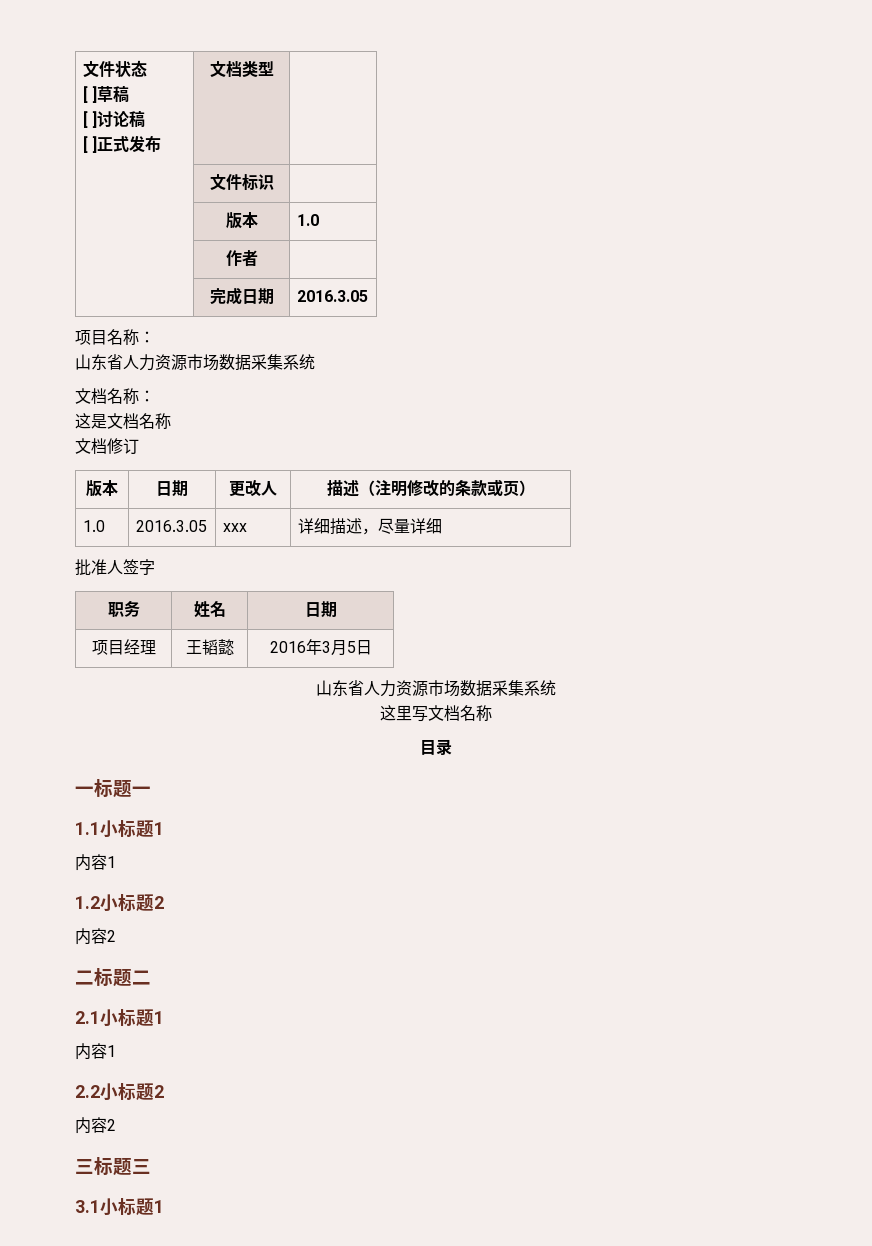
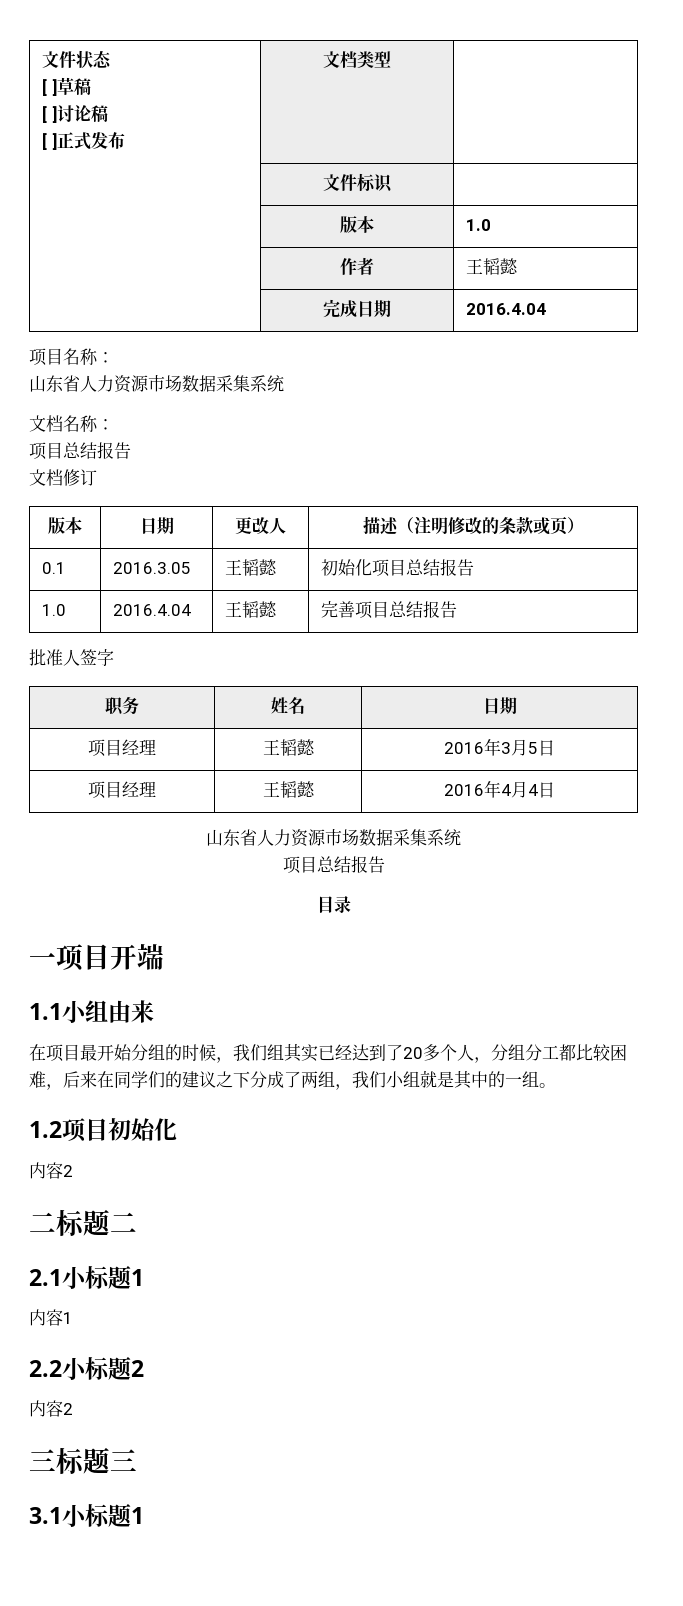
- | 作者 |
+ | 作者 | 王韬懿
- | 完成日期 | 2016.3.05
+ | 完成日期 | 2016.4.04
  文档名称：
- 这是文档名称
+ 项目总结报告
- 1.0 | 2016.3.05 | xxx | 详细描述，尽量详细
+ 0.1 | 2016.3.05 | 王韬懿 | 初始化项目总结报告
+ 1.0 | 2016.4.04 | 王韬懿 | 完善项目总结报告
  项目经理 | 王韬懿 | 2016年3月5日
+ 项目经理 | 王韬懿 | 2016年4月4日
  山东省人力资源市场数据采集系统
- 这里写文档名称
+ 项目总结报告
- 一标题一
+ 一项目开端
- 1.1小标题1
- 内容1
+ 1.1小组由来
+ 在项目最开始分组的时候，我们组其实已经达到了20多个人，分组分工都比较困难，后来在同学们的建议之下分成了两组，我们小组就是其中的一组。
- 1.2小标题2
+ 1.2项目初始化

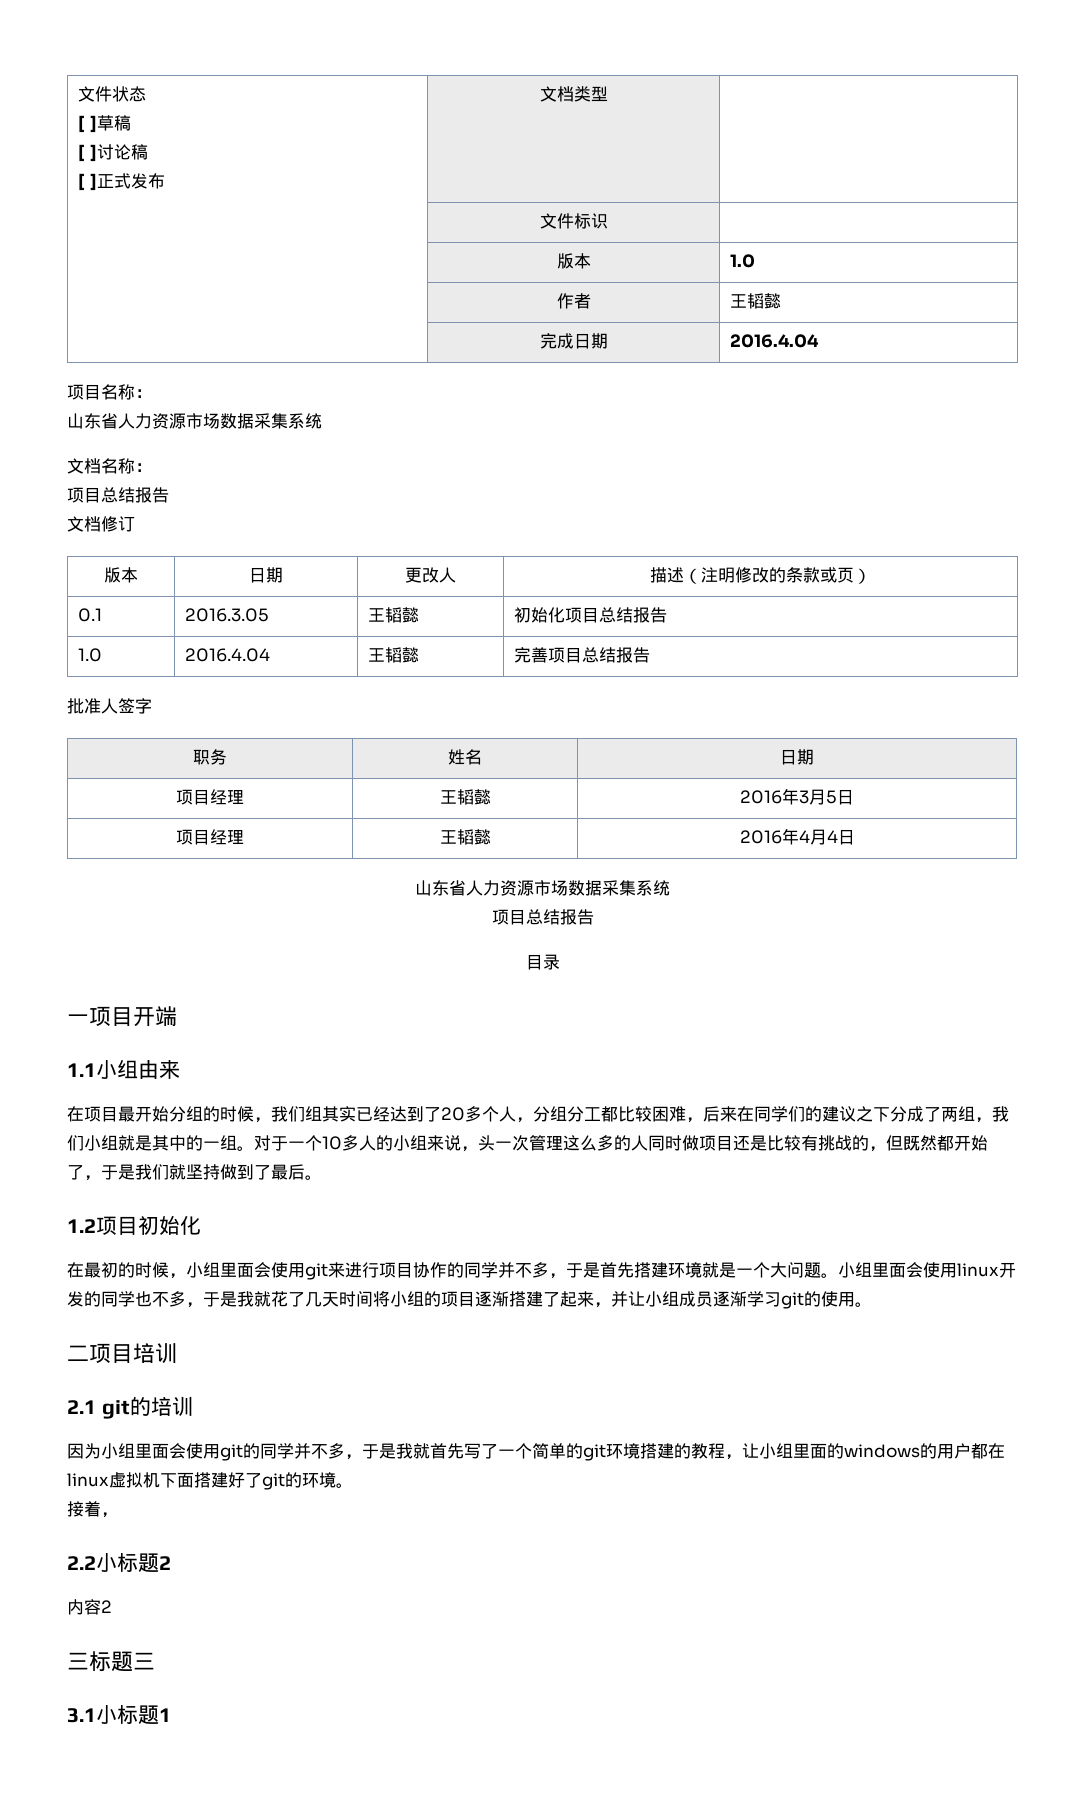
- 在项目最开始分组的时候，我们组其实已经达到了20多个人，分组分工都比较困难，后来在同学们的建议之下分成了两组，我们小组就是其中的一组。
+ 在项目最开始分组的时候，我们组其实已经达到了20多个人，分组分工都比较困难，后来在同学们的建议之下分成了两组，我们小组就是其中的一组。对于一个10多人的小组来说，头一次管理这么多的人同时做项目还是比较有挑战的，但既然都开始了，于是我们就坚持做到了最后。
  1.2项目初始化
- 内容2
- 二标题二
+ 在最初的时候，小组里面会使用git来进行项目协作的同学并不多，于是首先搭建环境就是一个大问题。小组里面会使用linux开发的同学也不多，于是我就花了几天时间将小组的项目逐渐搭建了起来，并让小组成员逐渐学习git的使用。
+ 二项目培训
- 2.1小标题1
- 内容1
+ 2.1 git的培训
+ 因为小组里面会使用git的同学并不多，于是我就首先写了一个简单的git环境搭建的教程，让小组里面的windows的用户都在linux虚拟机下面搭建好了git的环境。
+ 接着，

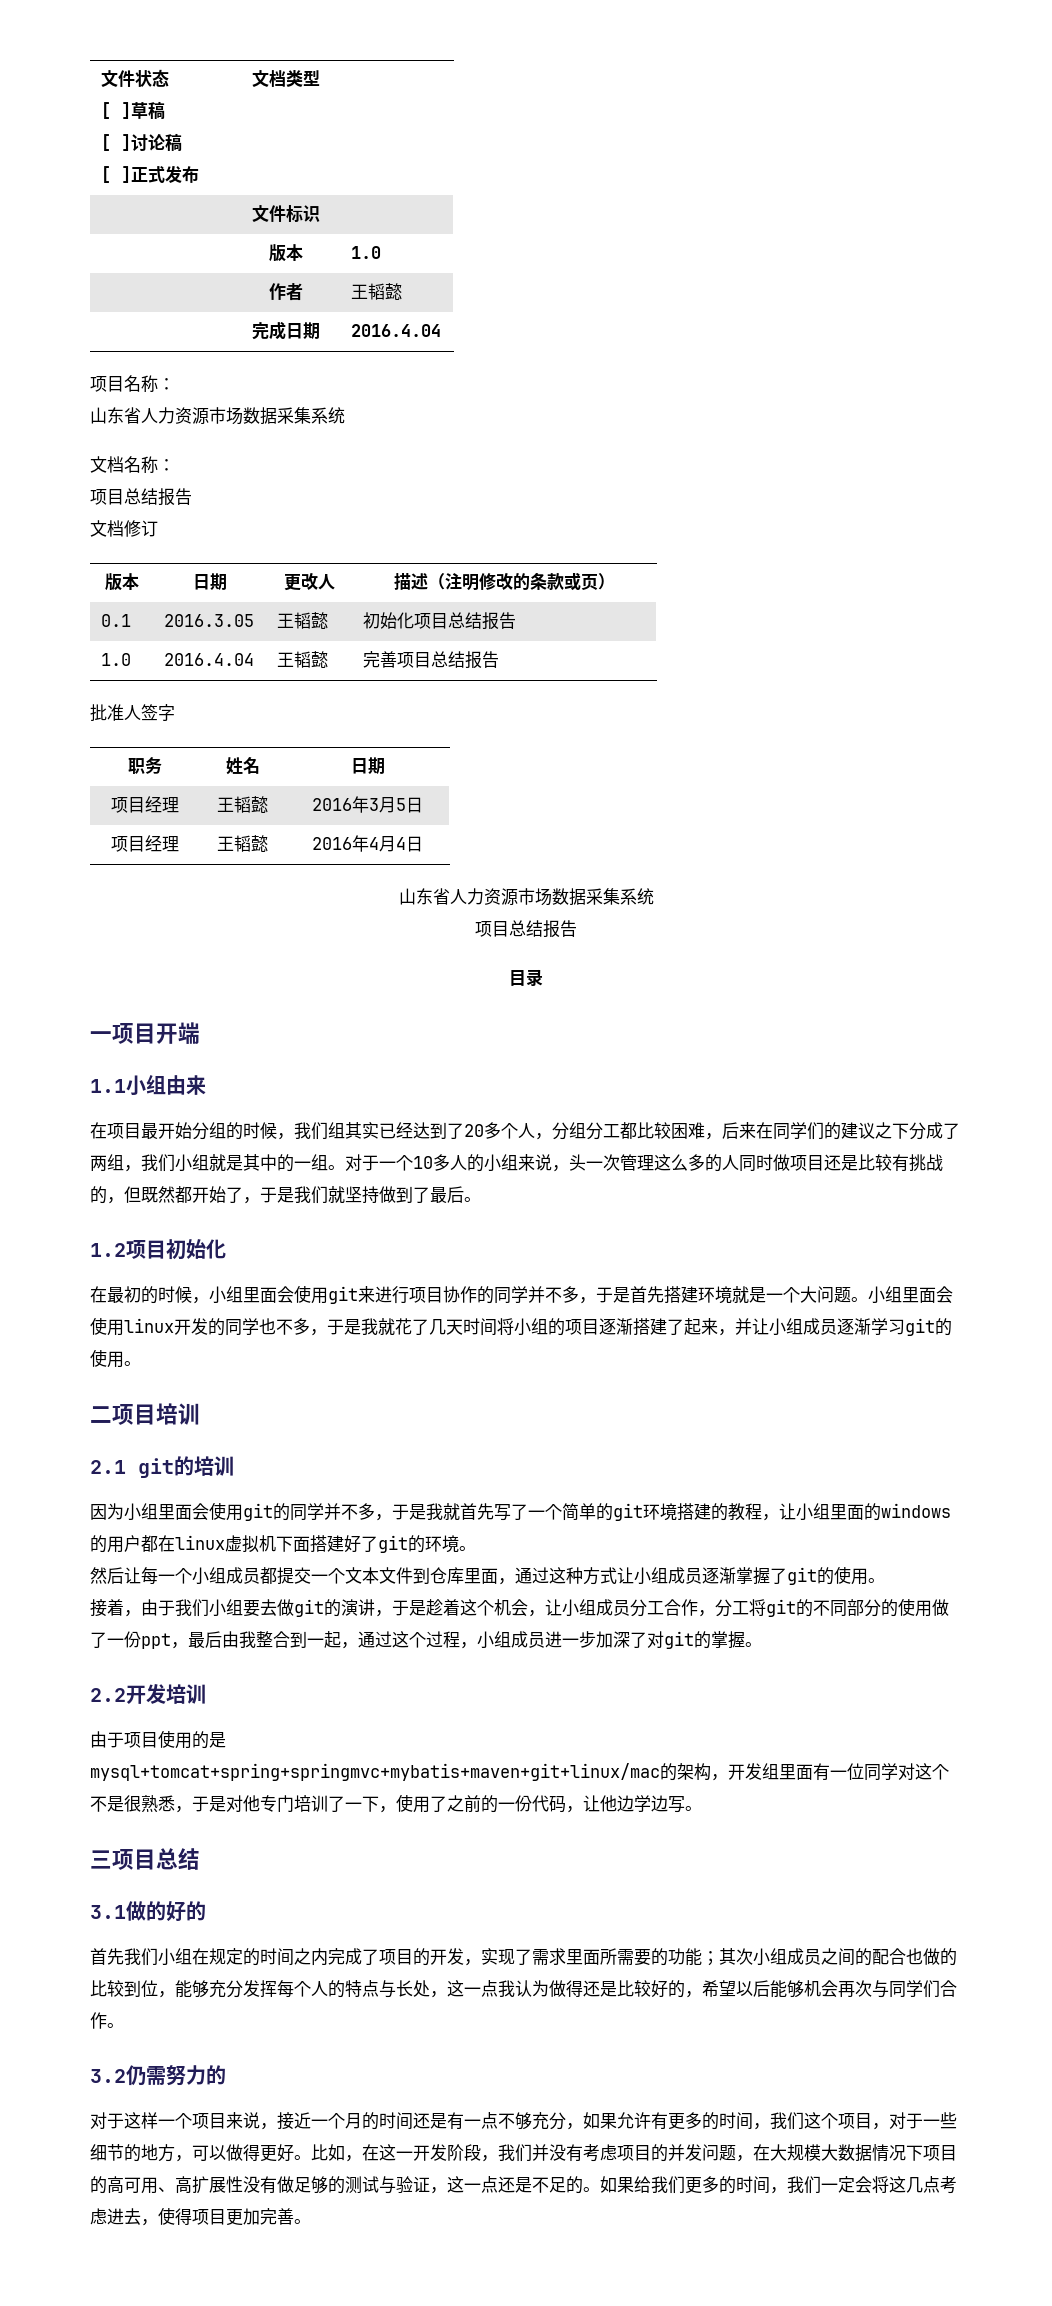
- 接着，
- 2.2小标题2
- 内容2
- 三标题三
+ 然后让每一个小组成员都提交一个文本文件到仓库里面，通过这种方式让小组成员逐渐掌握了git的使用。
+ 接着，由于我们小组要去做git的演讲，于是趁着这个机会，让小组成员分工合作，分工将git的不同部分的使用做了一份ppt，最后由我整合到一起，通过这个过程，小组成员进一步加深了对git的掌握。
+ 2.2开发培训
+ 由于项目使用的是
+ mysql+tomcat+spring+springmvc+mybatis+maven+git+linux/mac的架构，开发组里面有一位同学对这个不是很熟悉，于是对他专门培训了一下，使用了之前的一份代码，让他边学边写。
+ 三项目总结
- 3.1小标题1
+ 3.1做的好的
+ 首先我们小组在规定的时间之内完成了项目的开发，实现了需求里面所需要的功能；其次小组成员之间的配合也做的比较到位，能够充分发挥每个人的特点与长处，这一点我认为做得还是比较好的，希望以后能够机会再次与同学们合作。
+ 3.2仍需努力的
+ 对于这样一个项目来说，接近一个月的时间还是有一点不够充分，如果允许有更多的时间，我们这个项目，对于一些细节的地方，可以做得更好。比如，在这一开发阶段，我们并没有考虑项目的并发问题，在大规模大数据情况下项目的高可用、高扩展性没有做足够的测试与验证，这一点还是不足的。如果给我们更多的时间，我们一定会将这几点考虑进去，使得项目更加完善。

